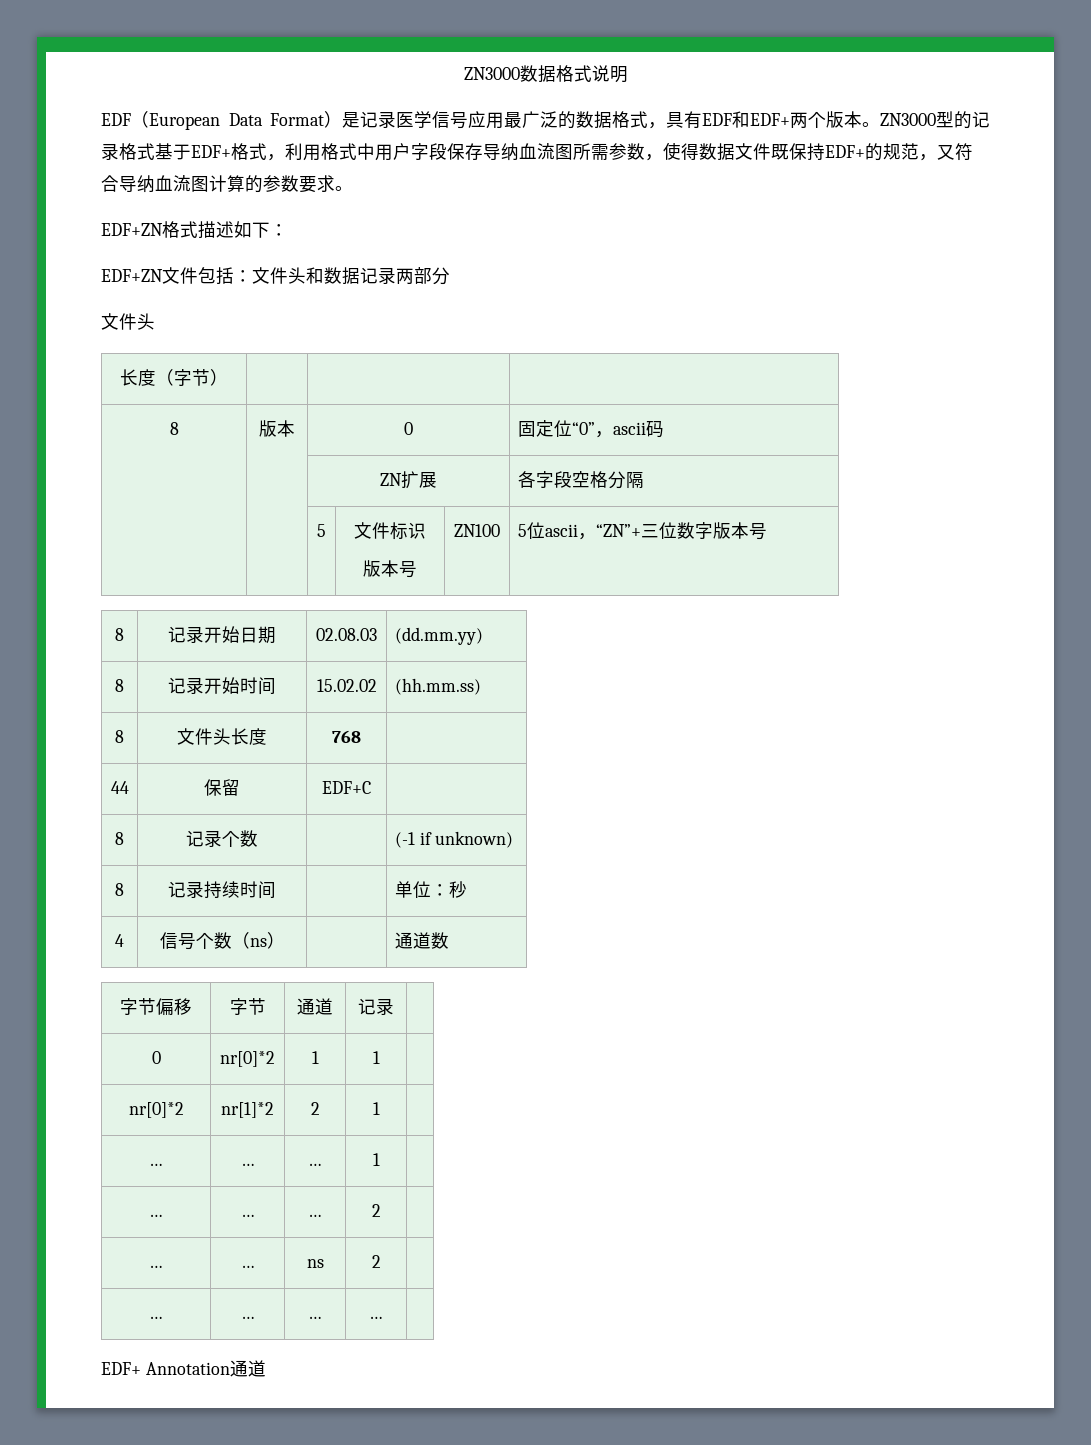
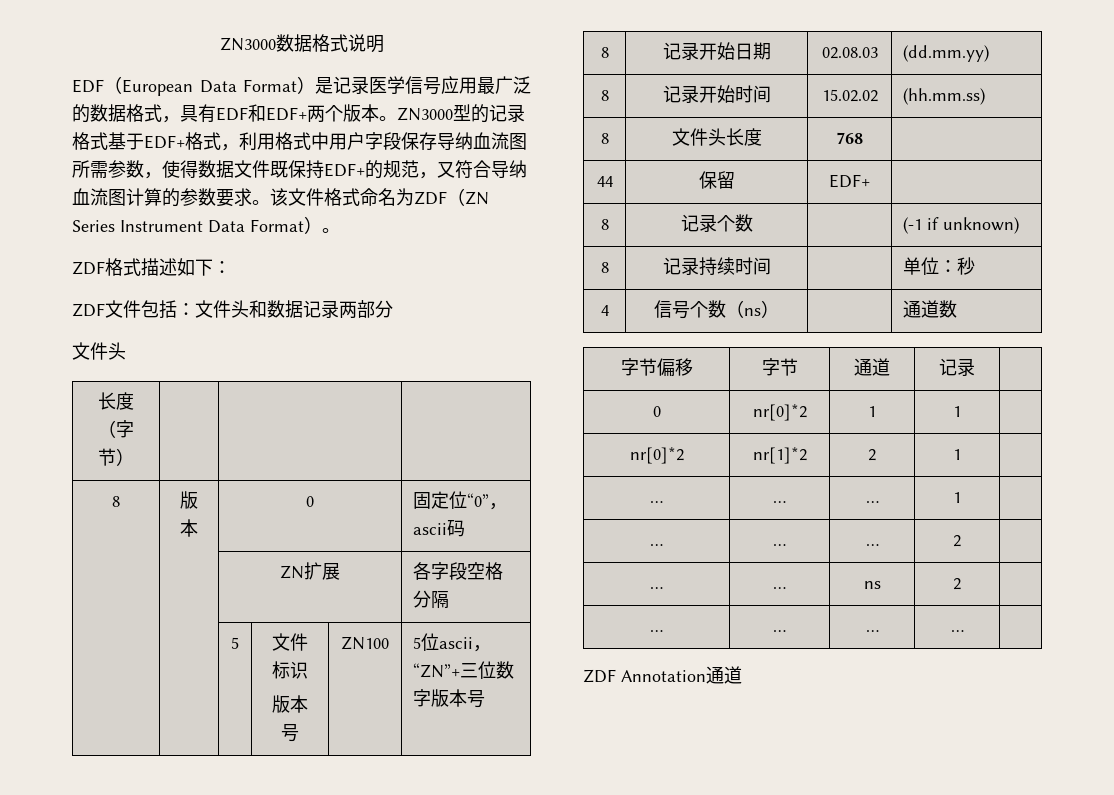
- ZN3000型的记录格式基于EDF+格式，利用格式中用户字段保存导纳血流图所需参数，使得数据文件既保持EDF+的规范，又符合导纳血流图计算的参数要求。
- EDF+ZN格式描述如下：
+ ZN3000型的记录格式基于EDF+格式，利用格式中用户字段保存导纳血流图所需参数，使得数据文件既保持EDF+的规范，又符合导纳血流图计算的参数要求。该文件格式命名为ZDF（ZN Series Instrument Data Format）。
+ ZDF格式描述如下：
- EDF+ZN文件包括：文件头和数据记录两部分
+ ZDF文件包括：文件头和数据记录两部分
- 44 | 保留 | EDF+C |
+ 44 | 保留 | EDF+ |
- EDF+ Annotation通道
+ ZDF Annotation通道

